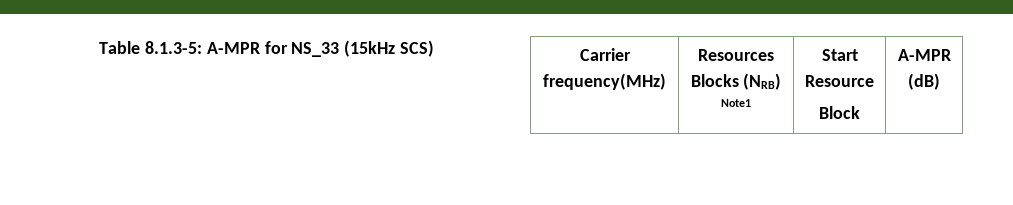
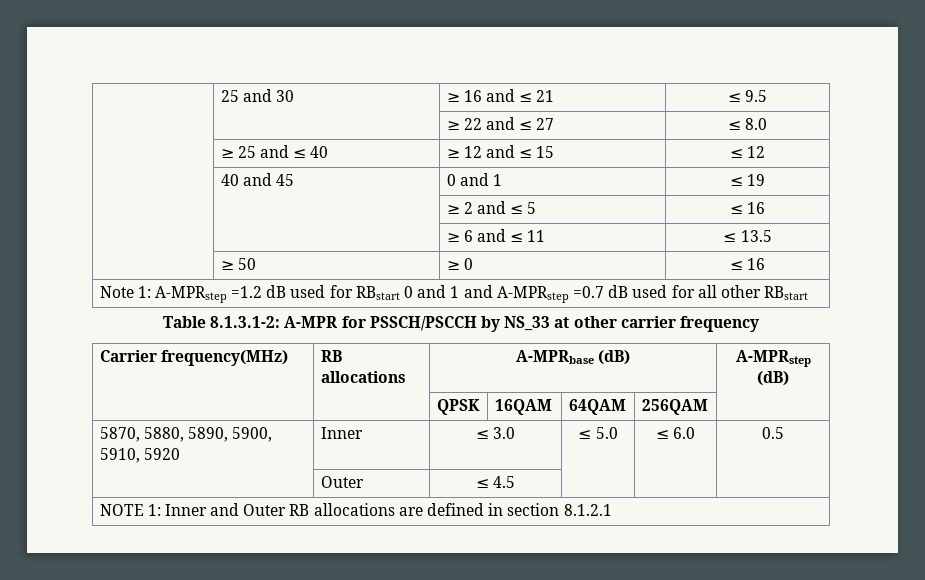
- Table 8.1.3-5: A-MPR for NS_33 (15kHz SCS)
- Carrier frequency(MHz) | Resources Blocks (NRB) Note1 | Start Resource
- Block | A-MPR (dB)
+ | 25 and 30 | ≥ 16 and ≤ 21 | ≤ 9.5
+ | | ≥ 22 and ≤ 27 | ≤ 8.0
+ | ≥ 25 and ≤ 40 | ≥ 12 and ≤ 15 | ≤ 12
+ | 40 and 45 | 0 and 1 | ≤ 19
+ | | ≥ 2 and ≤ 5 | ≤ 16
+ | | ≥ 6 and ≤ 11 | ≤ 13.5
+ | ≥ 50 | ≥ 0 | ≤ 16
+ Note 1: A-MPRstep =1.2 dB used for RBstart 0 and 1 and A-MPRstep =0.7 dB used for all other RBstart
+ Table 8.1.3.1-2: A-MPR for PSSCH/PSCCH by NS_33 at other carrier frequency
+ Carrier frequency(MHz) | RB allocations | A-MPRbase (dB) | A-MPRstep (dB)
+ | | QPSK | 16QAM | 64QAM | 256QAM |
+ 5870, 5880, 5890, 5900, 5910, 5920 | Inner | ≤ 3.0 | ≤ 5.0 | ≤ 6.0 | 0.5
+ | Outer | ≤ 4.5 | | |
+ NOTE 1: Inner and Outer RB allocations are defined in section 8.1.2.1

